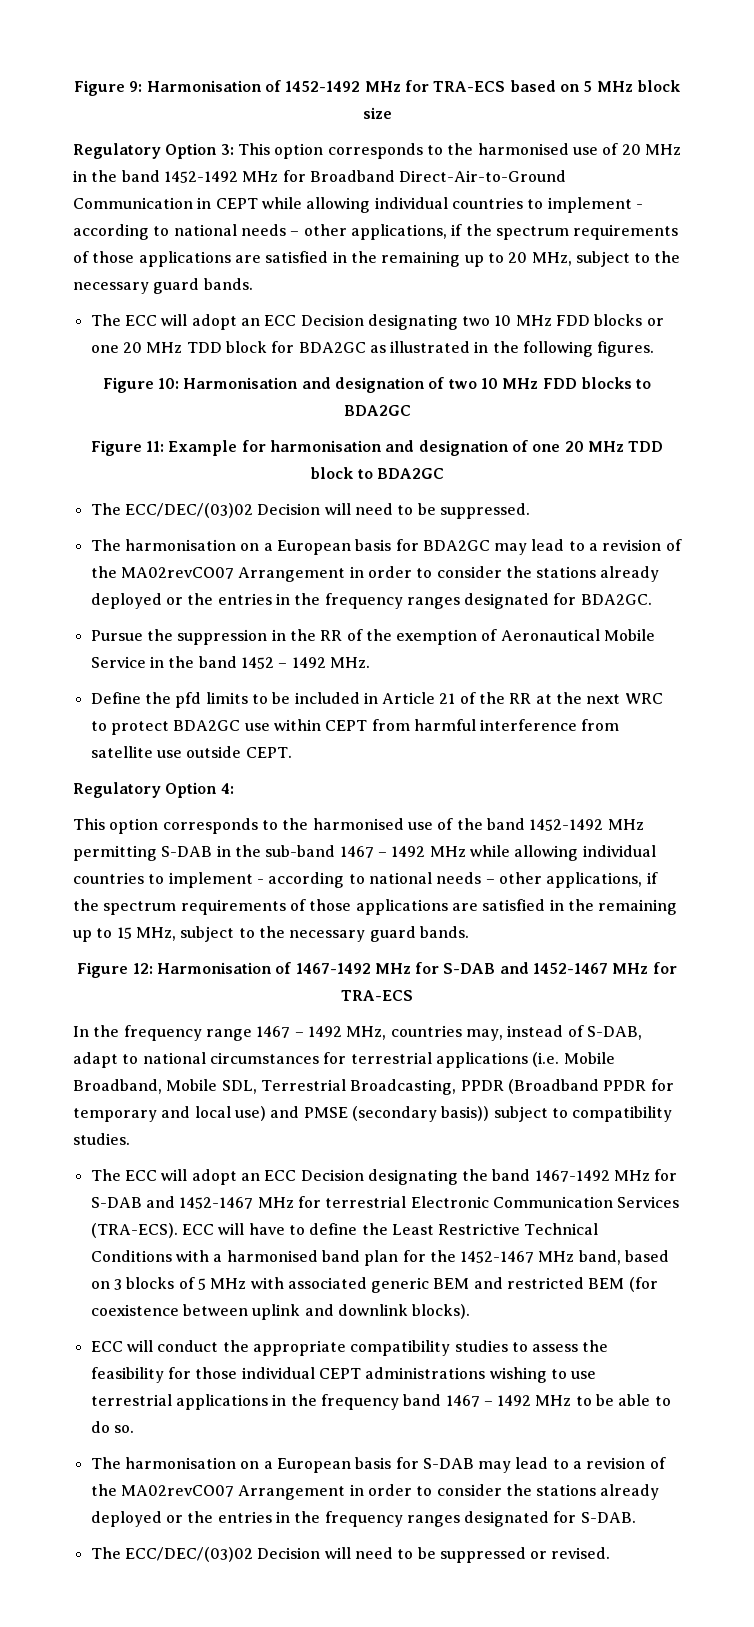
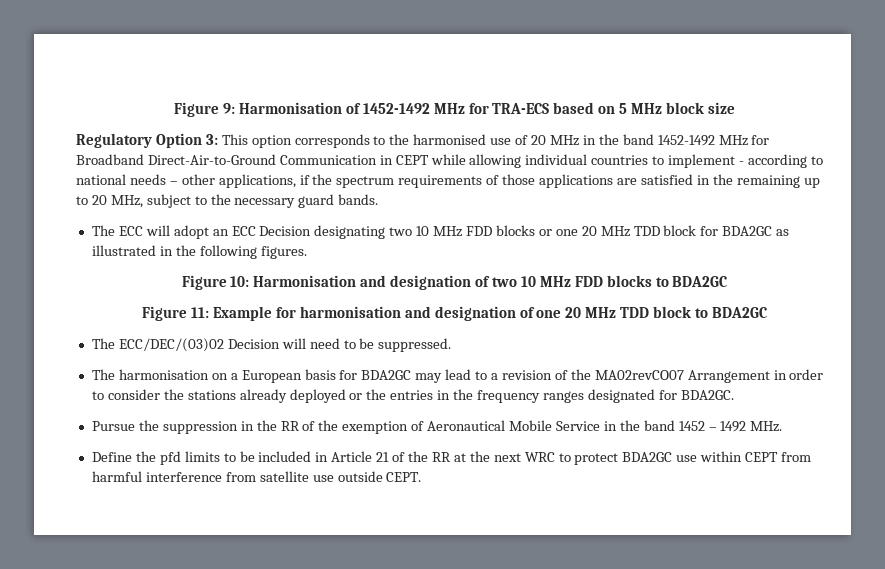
- Regulatory Option 4:
- This option corresponds to the harmonised use of the band 1452-1492 MHz permitting S-DAB in the sub-band 1467 – 1492 MHz while allowing individual countries to implement - according to national needs – other applications, if the spectrum requirements of those applications are satisfied in the remaining up to 15 MHz, subject to the necessary guard bands.
- Figure 12: Harmonisation of 1467-1492 MHz for S-DAB and 1452-1467 MHz for TRA-ECS
- In the frequency range 1467 – 1492 MHz, countries may, instead of S-DAB, adapt to national circumstances for terrestrial applications (i.e. Mobile Broadband, Mobile SDL, Terrestrial Broadcasting, PPDR (Broadband PPDR for temporary and local use) and PMSE (secondary basis)) subject to compatibility studies.
- The ECC will adopt an ECC Decision designating the band 1467-1492 MHz for S-DAB and 1452-1467 MHz for terrestrial Electronic Communication Services (TRA-ECS). ECC will have to define the Least Restrictive Technical Conditions with a harmonised band plan for the 1452-1467 MHz band, based on 3 blocks of 5 MHz with associated generic BEM and restricted BEM (for coexistence between uplink and downlink blocks).
- ECC will conduct the appropriate compatibility studies to assess the feasibility for those individual CEPT administrations wishing to use terrestrial applications in the frequency band 1467 – 1492 MHz to be able to do so.
- The harmonisation on a European basis for S-DAB may lead to a revision of the MA02revCO07 Arrangement in order to consider the stations already deployed or the entries in the frequency ranges designated for S-DAB.
- The ECC/DEC/(03)02 Decision will need to be suppressed or revised.

